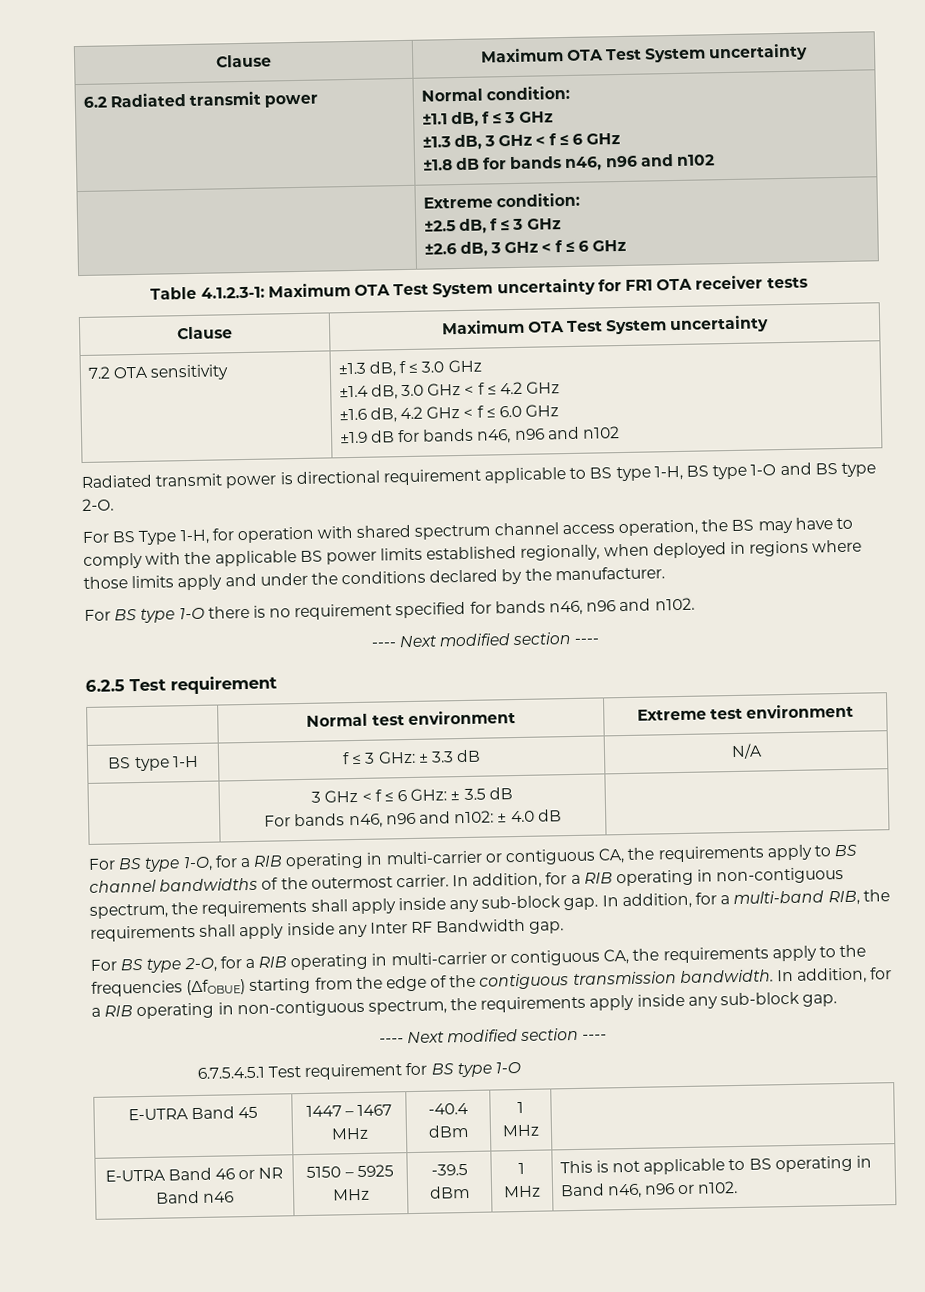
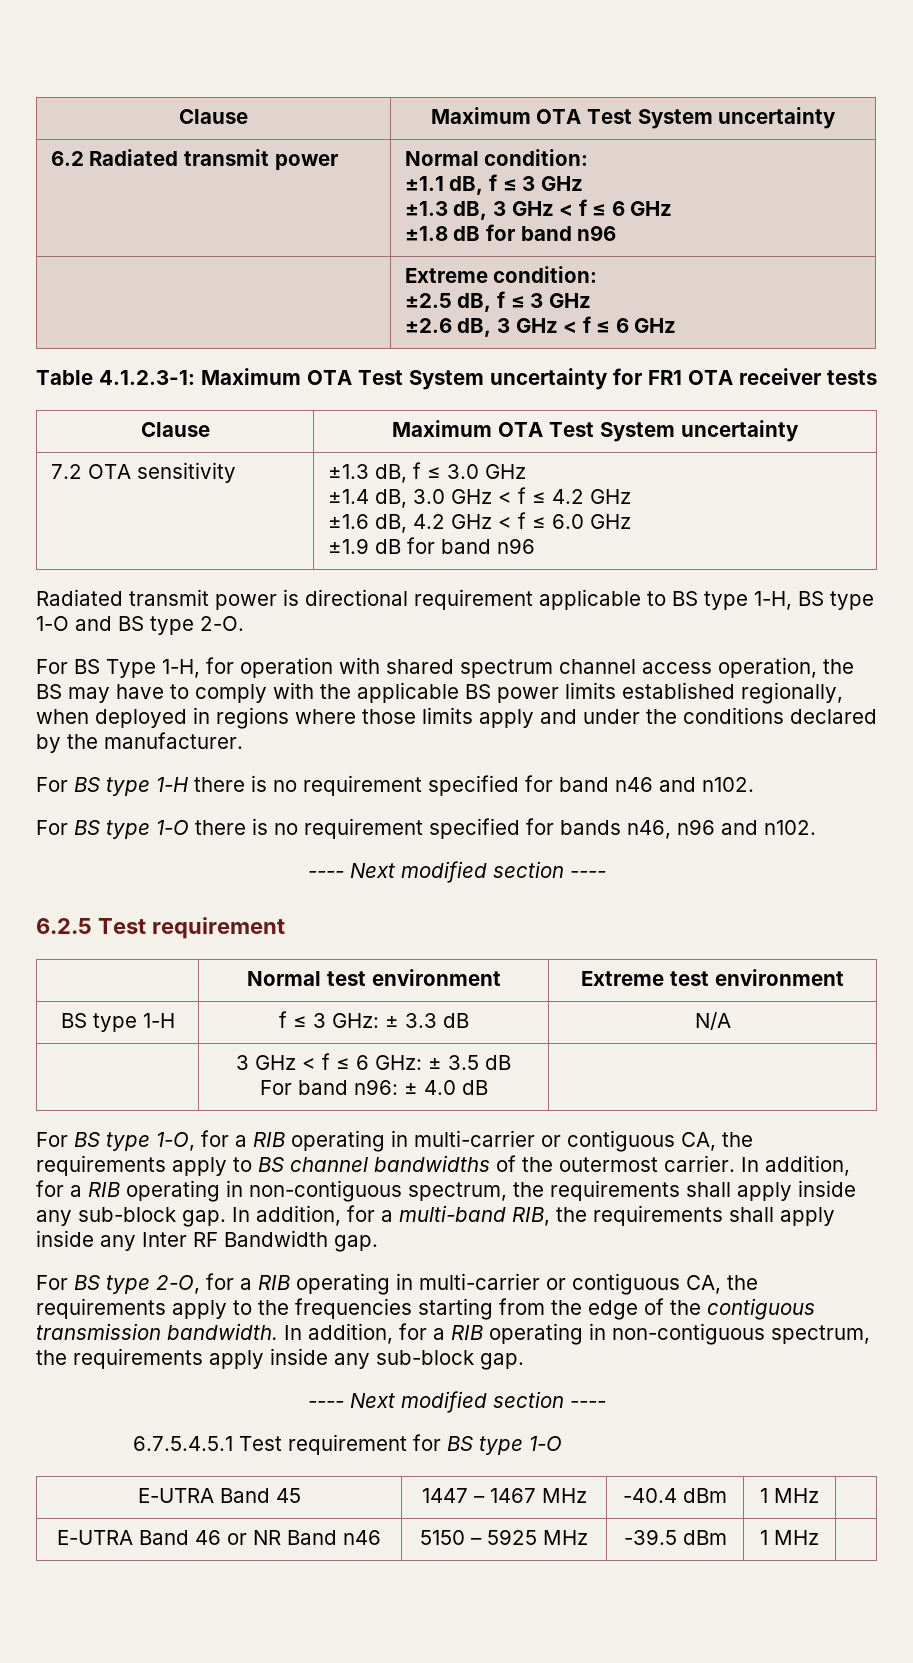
  6.2 Radiated transmit power | Normal condition:
  ±1.1 dB, f ≤ 3 GHz
  ±1.3 dB, 3 GHz < f ≤ 6 GHz
- ±1.8 dB for bands n46, n96 and n102
+ ±1.8 dB for band n96
  7.2 OTA sensitivity | ±1.3 dB, f ≤ 3.0 GHz
  ±1.4 dB, 3.0 GHz < f ≤ 4.2 GHz
  ±1.6 dB, 4.2 GHz < f ≤ 6.0 GHz
- ±1.9 dB for bands n46, n96 and n102
+ ±1.9 dB for band n96
+ For BS type 1-H there is no requirement specified for band n46 and n102.
  | 3 GHz < f ≤ 6 GHz: ± 3.5 dB
- For bands n46, n96 and n102: ± 4.0 dB |
+ For band n96: ± 4.0 dB |
- For BS type 2-O, for a RIB operating in multi-carrier or contiguous CA, the requirements apply to the frequencies (ΔfOBUE) starting from the edge of the contiguous transmission bandwidth.
+ For BS type 2-O, for a RIB operating in multi-carrier or contiguous CA, the requirements apply to the frequencies starting from the edge of the contiguous transmission bandwidth.
- E-UTRA Band 46 or NR Band n46 | 5150 – 5925 MHz | -39.5 dBm | 1 MHz | This is not applicable to BS operating in Band n46, n96 or n102.
+ E-UTRA Band 46 or NR Band n46 | 5150 – 5925 MHz | -39.5 dBm | 1 MHz |

